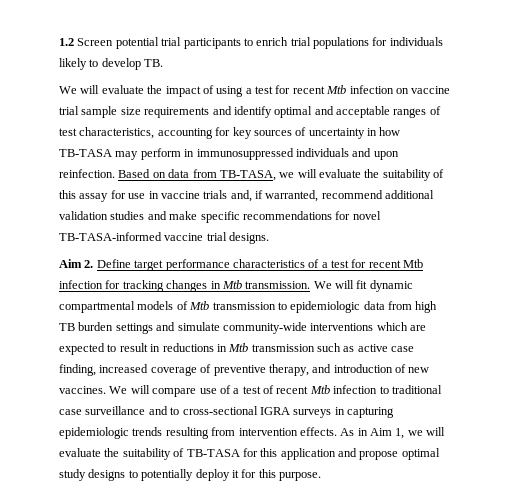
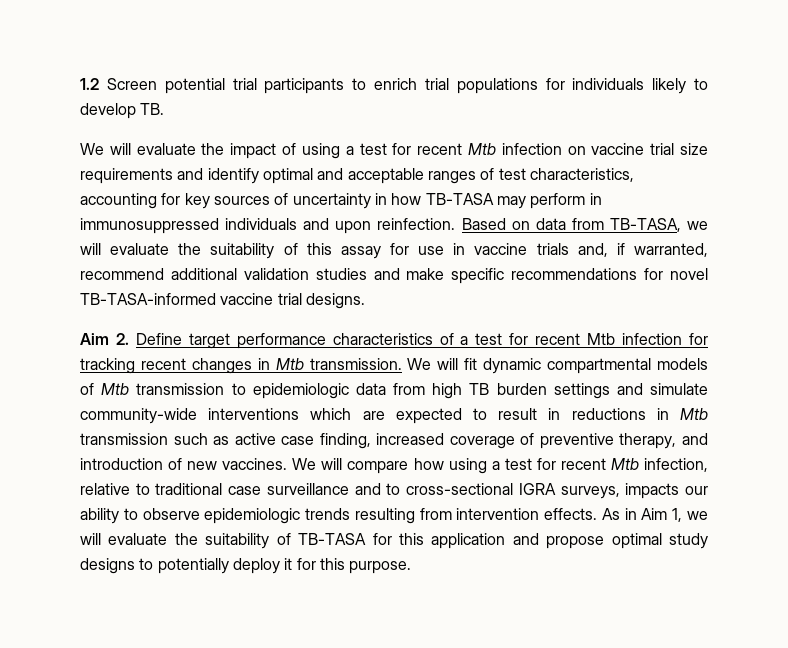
- We will evaluate the impact of using a test for recent Mtb infection on vaccine trial sample size requirements and identify optimal and acceptable ranges of test characteristics, accounting for key sources of uncertainty in how TB-TASA may perform in immunosuppressed individuals and upon reinfection.
+ We will evaluate the impact of using a test for recent Mtb infection on vaccine trial size requirements and identify optimal and acceptable ranges of test characteristics, accounting for key sources of uncertainty in how TB-TASA may perform in immunosuppressed individuals and upon reinfection.
- Aim 2. Define target performance characteristics of a test for recent Mtb infection for tracking changes in Mtb transmission.
+ Aim 2. Define target performance characteristics of a test for recent Mtb infection for tracking recent changes in Mtb transmission.
- We will compare use of a test of recent Mtb infection to traditional case surveillance and to cross-sectional IGRA surveys in capturing epidemiologic trends resulting from intervention effects.
+ We will compare how using a test for recent Mtb infection, relative to traditional case surveillance and to cross-sectional IGRA surveys, impacts our ability to observe epidemiologic trends resulting from intervention effects.

